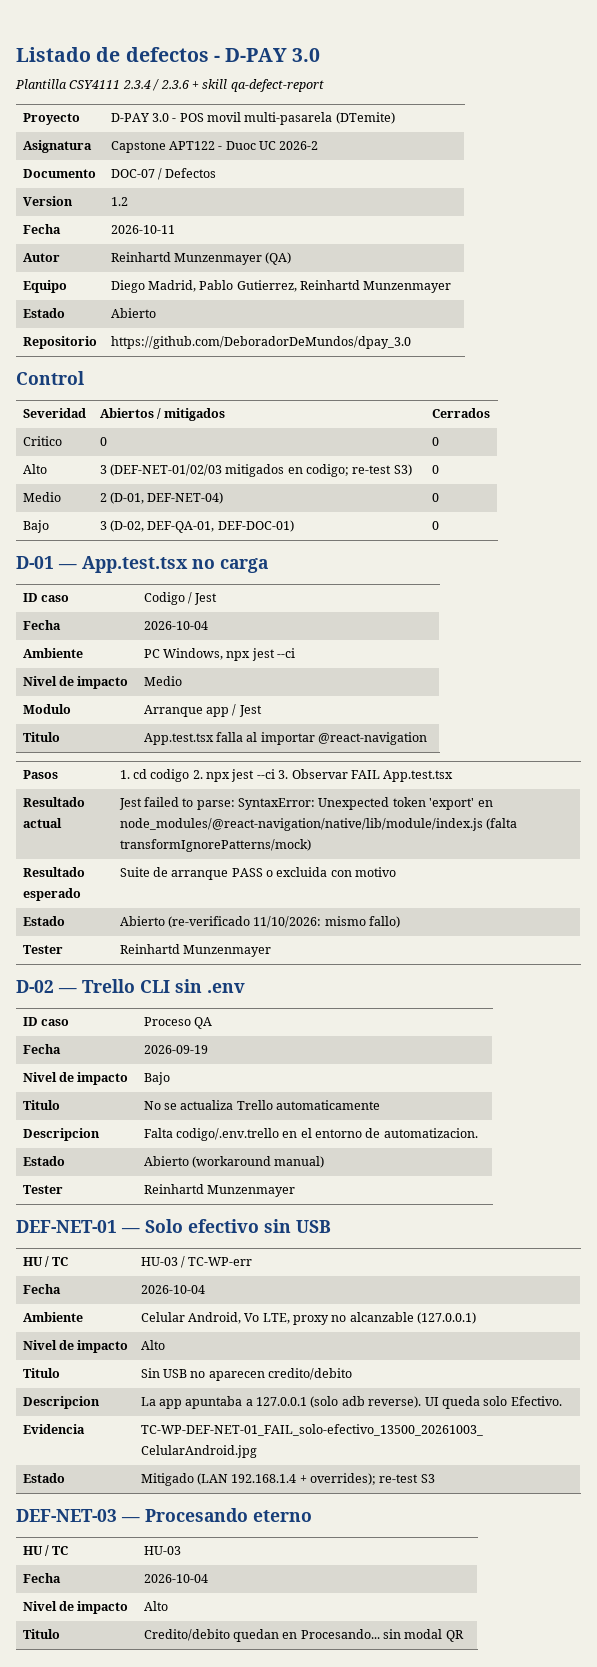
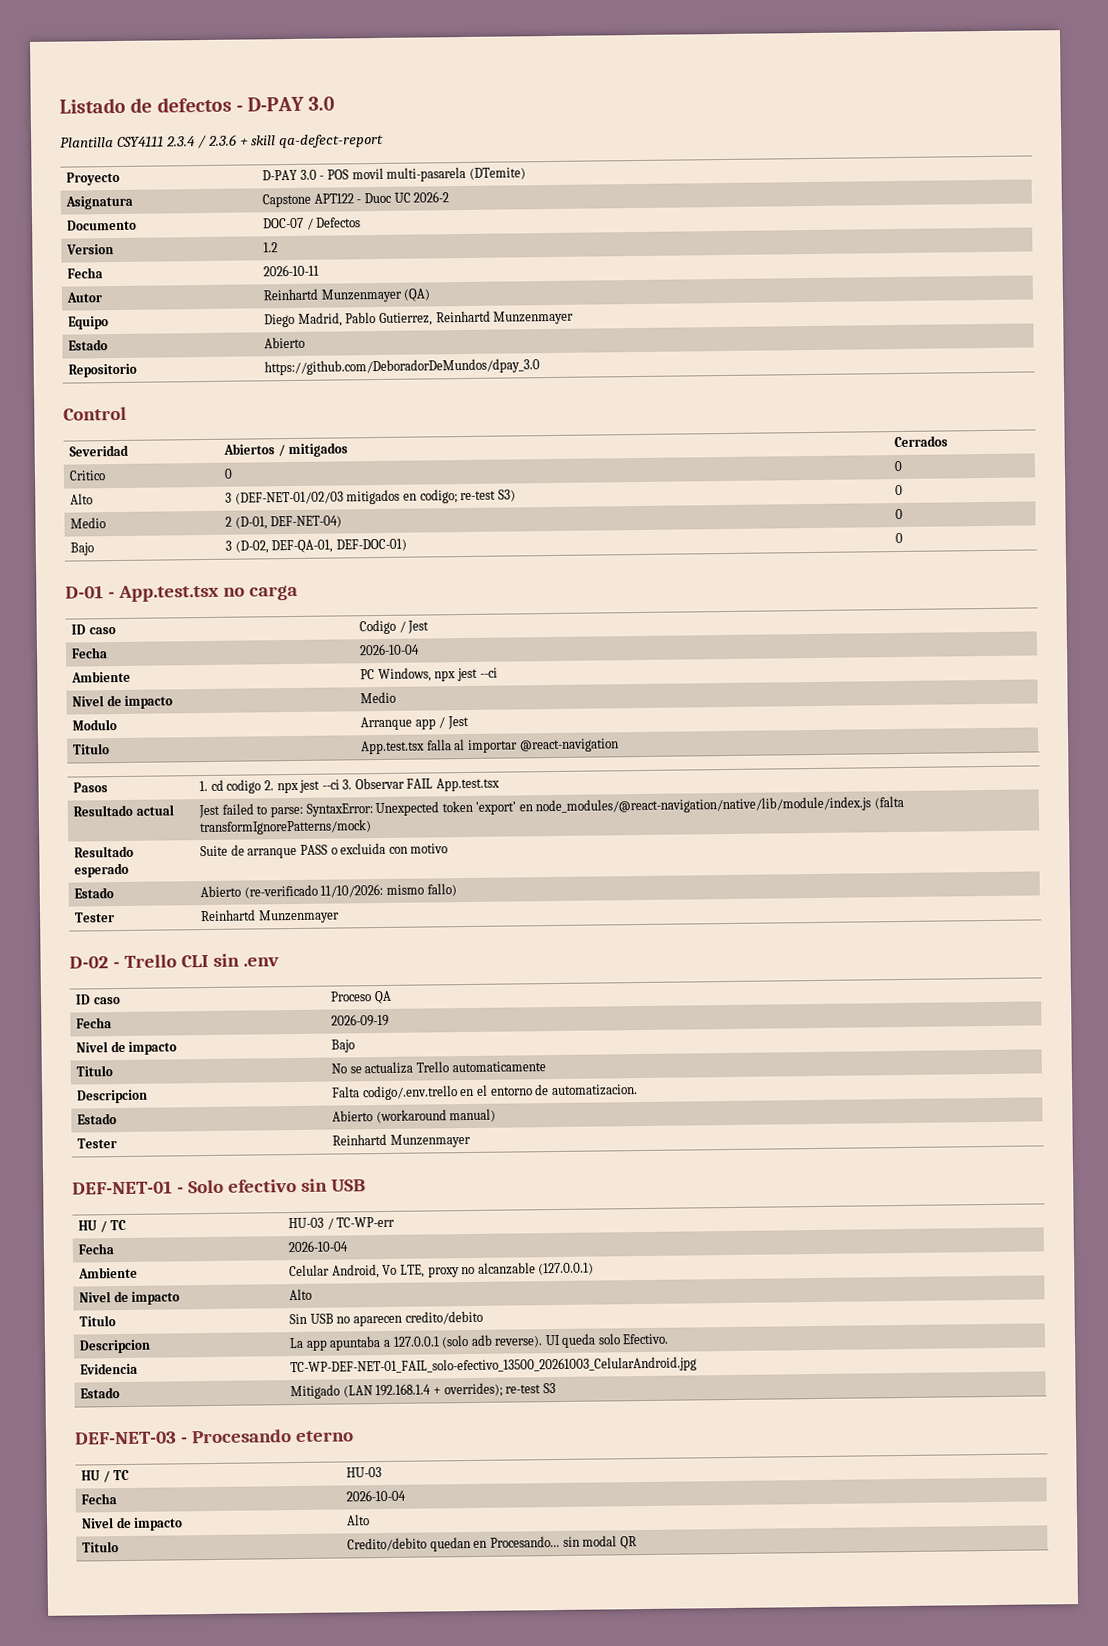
- D-01 — App.test.tsx no carga
+ D-01 - App.test.tsx no carga
- D-02 — Trello CLI sin .env
+ D-02 - Trello CLI sin .env
- DEF-NET-01 — Solo efectivo sin USB
+ DEF-NET-01 - Solo efectivo sin USB
- DEF-NET-03 — Procesando eterno
+ DEF-NET-03 - Procesando eterno

